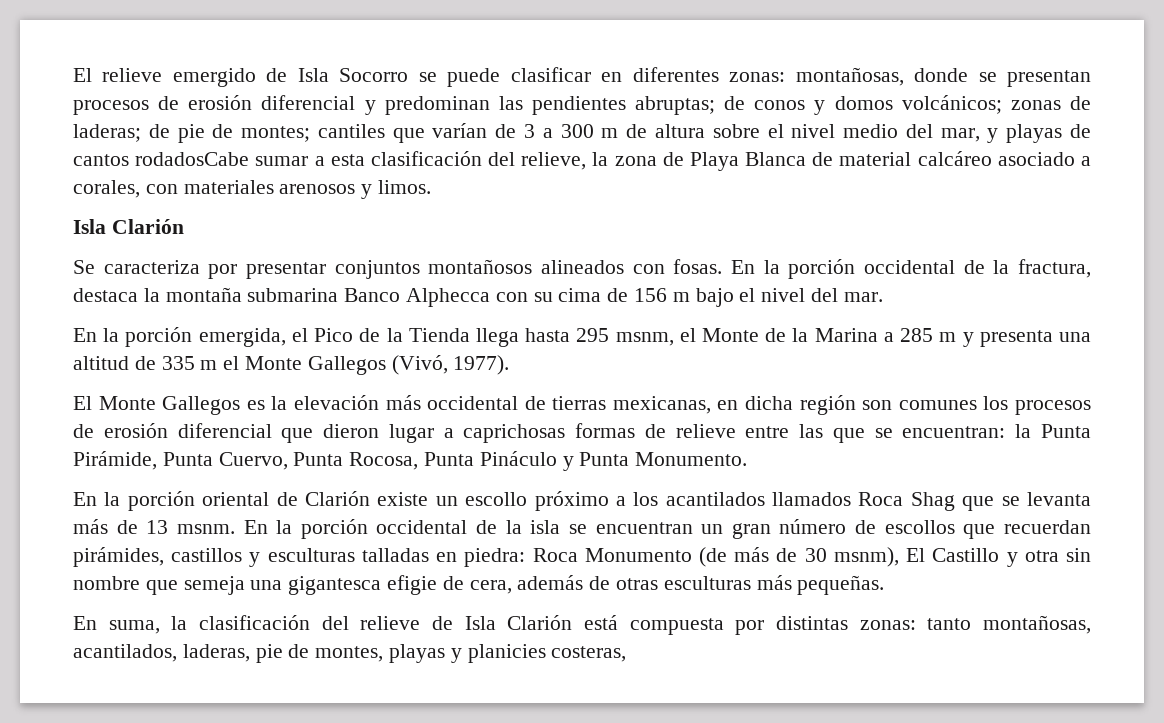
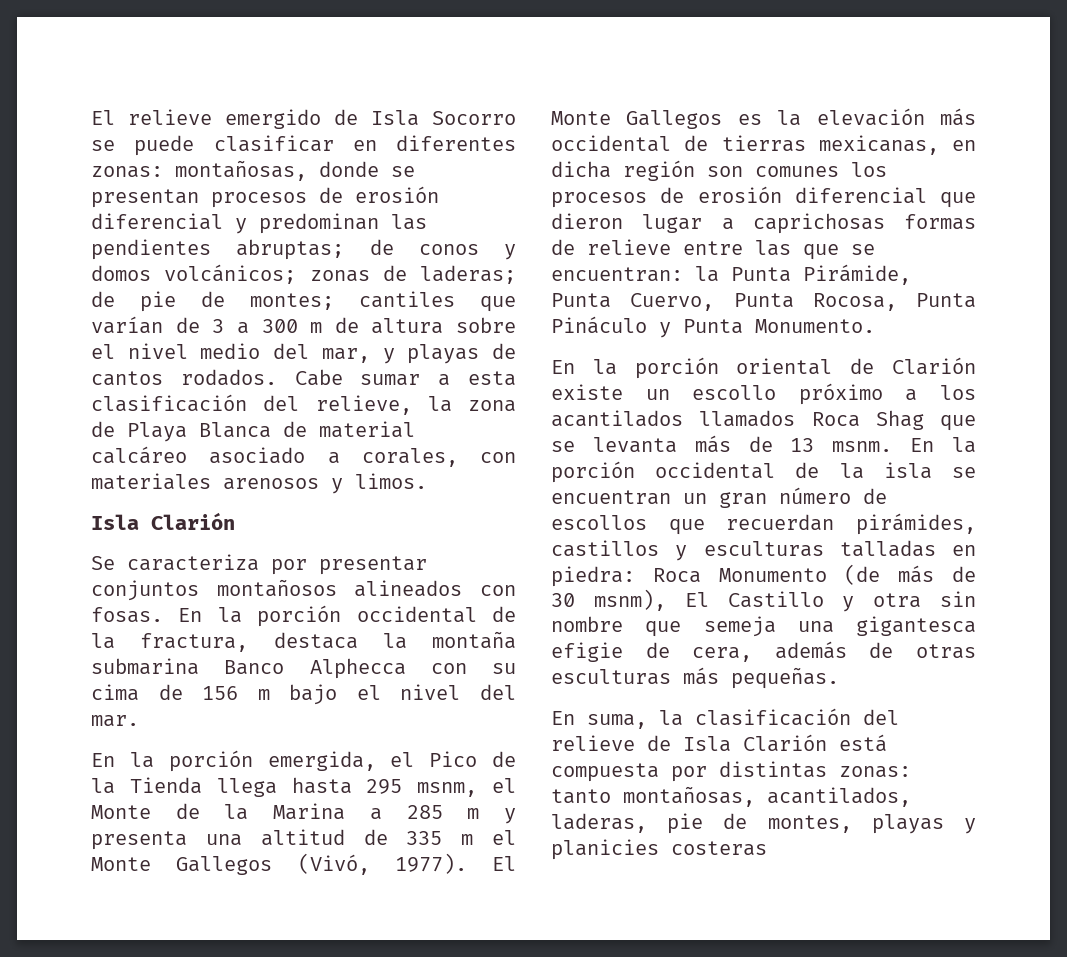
- cantiles que varían de 3 a 300 m de altura sobre el nivel medio del mar, y playas de cantos rodadosCabe sumar a esta clasificación del relieve, la zona de Playa Blanca de material calcáreo asociado a corales, con materiales arenosos y limos.
+ cantiles que varían de 3 a 300 m de altura sobre el nivel medio del mar, y playas de cantos rodados. Cabe sumar a esta clasificación del relieve, la zona de Playa Blanca de material calcáreo asociado a corales, con materiales arenosos y limos.
- En la porción emergida, el Pico de la Tienda llega hasta 295 msnm, el Monte de la Marina a 285 m y presenta una altitud de 335 m el Monte Gallegos (Vivó, 1977).
- El Monte Gallegos es la elevación más occidental de tierras mexicanas, en dicha región son comunes los procesos de erosión diferencial que dieron lugar a caprichosas formas de relieve entre las que se encuentran:
+ En la porción emergida, el Pico de la Tienda llega hasta 295 msnm, el Monte de la Marina a 285 m y presenta una altitud de 335 m el Monte Gallegos (Vivó, 1977). El Monte Gallegos es la elevación más occidental de tierras mexicanas, en dicha región son comunes los procesos de erosión diferencial que dieron lugar a caprichosas formas de relieve entre las que se encuentran:
- En suma, la clasificación del relieve de Isla Clarión está compuesta por distintas zonas: tanto montañosas, acantilados, laderas, pie de montes, playas y planicies costeras,
+ En suma, la clasificación del relieve de Isla Clarión está compuesta por distintas zonas: tanto montañosas, acantilados, laderas, pie de montes, playas y planicies costeras

